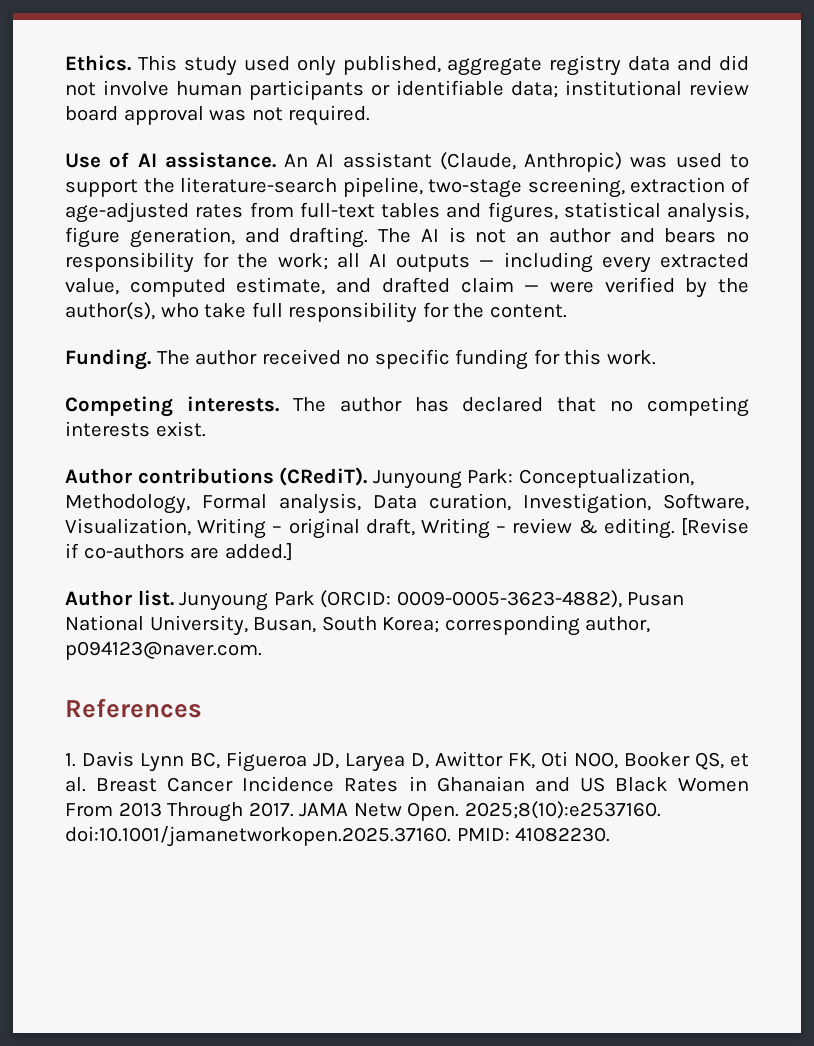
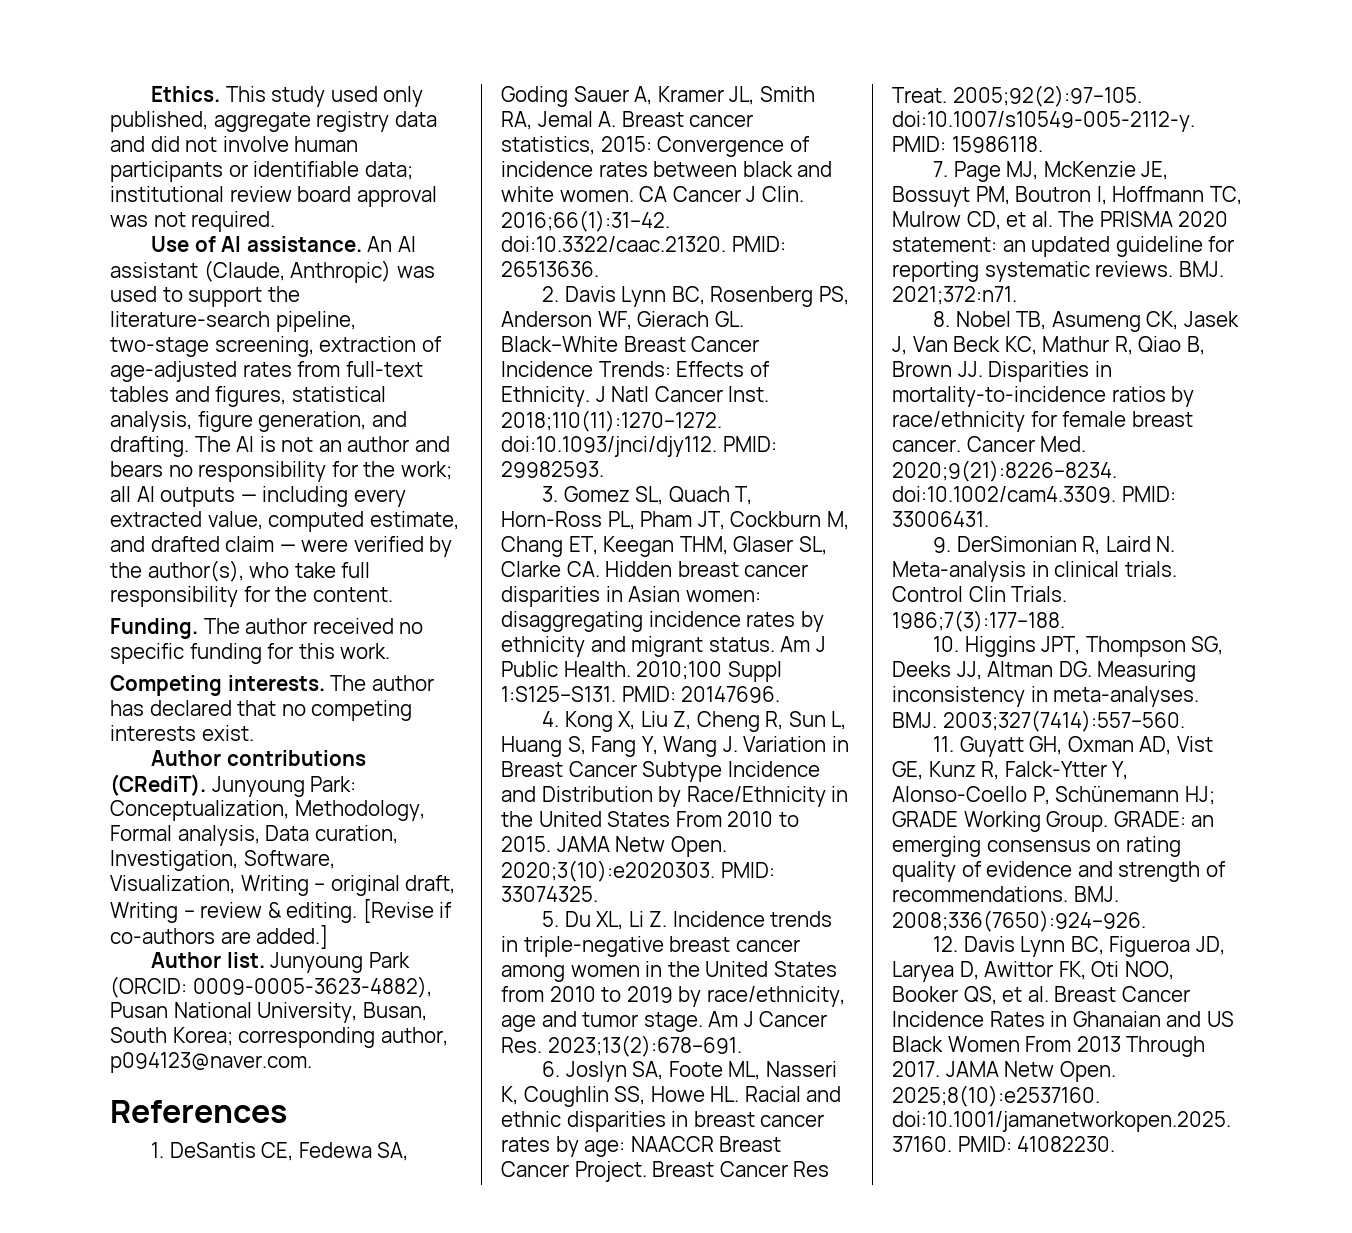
- 1. Davis Lynn BC, Figueroa JD, Laryea D, Awittor FK, Oti NOO, Booker QS, et al. Breast Cancer Incidence Rates in Ghanaian and US Black Women From 2013 Through 2017.
+ 1. DeSantis CE, Fedewa SA, Goding Sauer A, Kramer JL, Smith RA, Jemal A. Breast cancer statistics, 2015: Convergence of incidence rates between black and white women. CA Cancer J Clin. 2016;66(1):31–42. doi:10.3322/caac.21320. PMID: 26513636.
+ 2. Davis Lynn BC, Rosenberg PS, Anderson WF, Gierach GL. Black–White Breast Cancer Incidence Trends: Effects of Ethnicity. J Natl Cancer Inst. 2018;110(11):1270–1272. doi:10.1093/jnci/djy112. PMID: 29982593.
+ 3. Gomez SL, Quach T, Horn-Ross PL, Pham JT, Cockburn M, Chang ET, Keegan THM, Glaser SL, Clarke CA. Hidden breast cancer disparities in Asian women: disaggregating incidence rates by ethnicity and migrant status. Am J Public Health. 2010;100 Suppl 1:S125–S131. PMID: 20147696.
+ 4. Kong X, Liu Z, Cheng R, Sun L, Huang S, Fang Y, Wang J. Variation in Breast Cancer Subtype Incidence and Distribution by Race/Ethnicity in the United States From 2010 to 2015. JAMA Netw Open. 2020;3(10):e2020303. PMID: 33074325.
+ 5. Du XL, Li Z. Incidence trends in triple-negative breast cancer among women in the United States from 2010 to 2019 by race/ethnicity, age and tumor stage. Am J Cancer Res. 2023;13(2):678–691.
+ 6. Joslyn SA, Foote ML, Nasseri K, Coughlin SS, Howe HL. Racial and ethnic disparities in breast cancer rates by age: NAACCR Breast Cancer Project. Breast Cancer Res Treat. 2005;92(2):97–105. doi:10.1007/s10549-005-2112-y. PMID: 15986118.
+ 7. Page MJ, McKenzie JE, Bossuyt PM, Boutron I, Hoffmann TC, Mulrow CD, et al. The PRISMA 2020 statement: an updated guideline for reporting systematic reviews. BMJ. 2021;372:n71.
+ 8. Nobel TB, Asumeng CK, Jasek J, Van Beck KC, Mathur R, Qiao B, Brown JJ. Disparities in mortality-to-incidence ratios by race/ethnicity for female breast cancer. Cancer Med. 2020;9(21):8226–8234. doi:10.1002/cam4.3309. PMID: 33006431.
+ 9. DerSimonian R, Laird N. Meta-analysis in clinical trials. Control Clin Trials. 1986;7(3):177–188.
+ 10. Higgins JPT, Thompson SG, Deeks JJ, Altman DG. Measuring inconsistency in meta-analyses. BMJ. 2003;327(7414):557–560.
+ 11. Guyatt GH, Oxman AD, Vist GE, Kunz R, Falck-Ytter Y, Alonso-Coello P, Schünemann HJ; GRADE Working Group. GRADE: an emerging consensus on rating quality of evidence and strength of recommendations. BMJ. 2008;336(7650):924–926.
+ 12. Davis Lynn BC, Figueroa JD, Laryea D, Awittor FK, Oti NOO, Booker QS, et al. Breast Cancer Incidence Rates in Ghanaian and US Black Women From 2013 Through 2017.

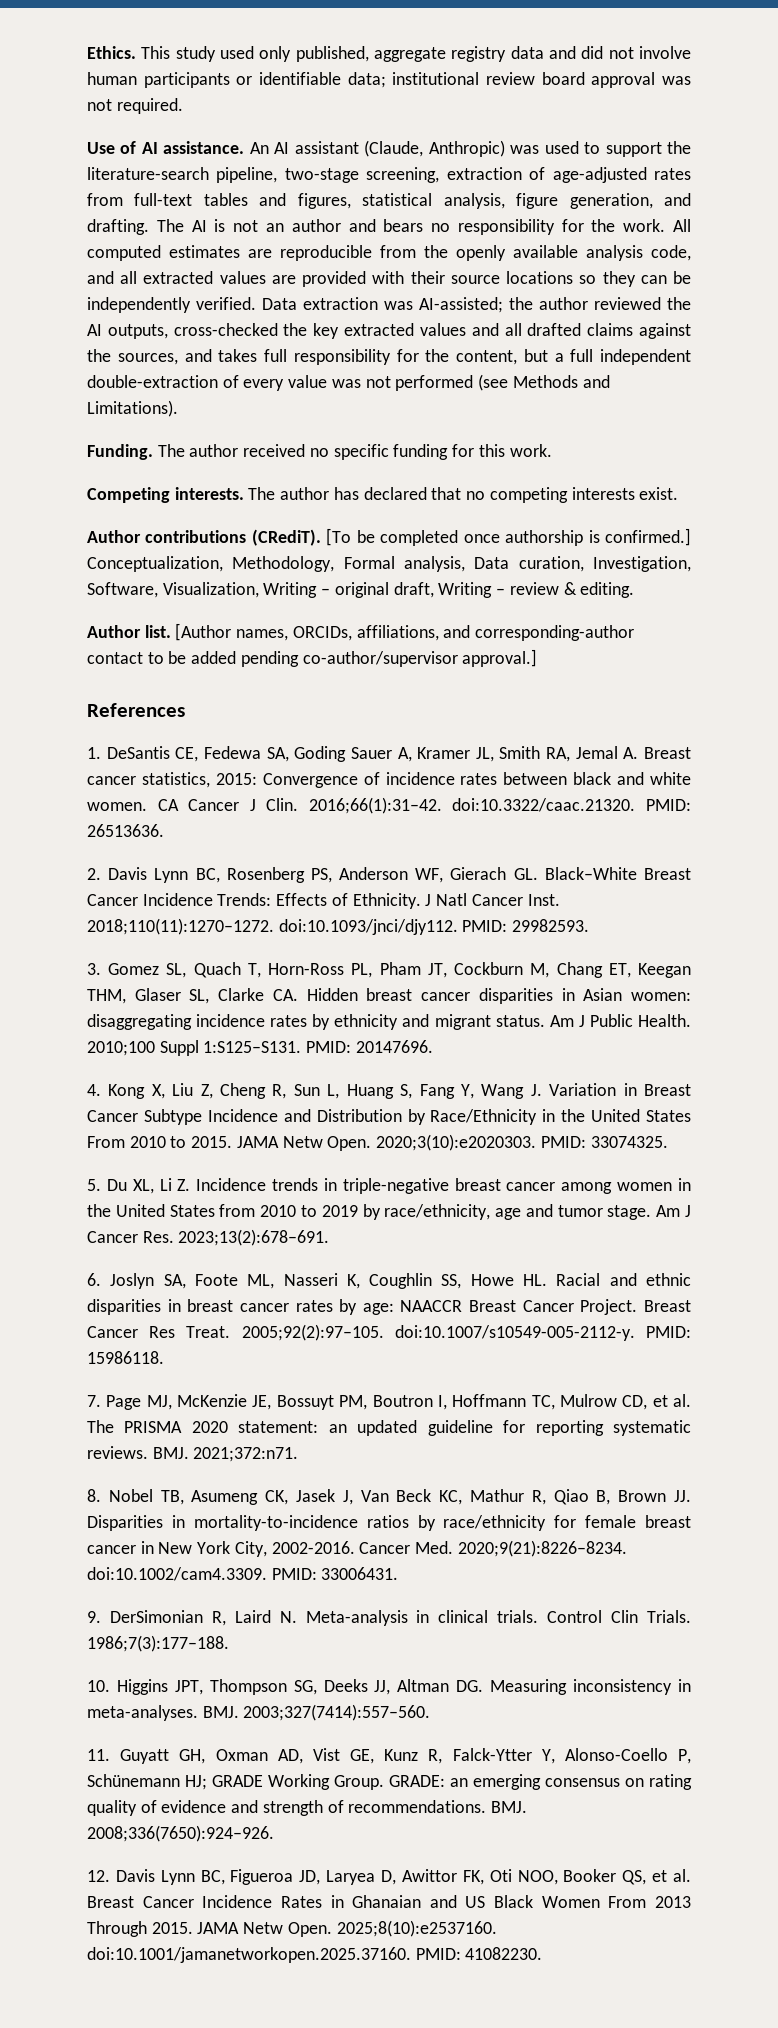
- The AI is not an author and bears no responsibility for the work; all AI outputs — including every extracted value, computed estimate, and drafted claim — were verified by the author(s), who take full responsibility for the content.
+ The AI is not an author and bears no responsibility for the work. All computed estimates are reproducible from the openly available analysis code, and all extracted values are provided with their source locations so they can be independently verified. Data extraction was AI-assisted; the author reviewed the AI outputs, cross-checked the key extracted values and all drafted claims against the sources, and takes full responsibility for the content, but a full independent double-extraction of every value was not performed (see Methods and Limitations).
- Junyoung Park: Conceptualization, Methodology, Formal analysis, Data curation, Investigation, Software, Visualization, Writing – original draft, Writing – review & editing. [Revise if co-authors are added.]
- Author list. Junyoung Park (ORCID: 0009-0005-3623-4882), Pusan National University, Busan, South Korea; corresponding author, p094123@naver.com.
+ [To be completed once authorship is confirmed.] Conceptualization, Methodology, Formal analysis, Data curation, Investigation, Software, Visualization, Writing – original draft, Writing – review & editing.
+ Author list. [Author names, ORCIDs, affiliations, and corresponding-author contact to be added pending co-author/supervisor approval.]
- 8. Nobel TB, Asumeng CK, Jasek J, Van Beck KC, Mathur R, Qiao B, Brown JJ. Disparities in mortality-to-incidence ratios by race/ethnicity for female breast cancer.
+ 8. Nobel TB, Asumeng CK, Jasek J, Van Beck KC, Mathur R, Qiao B, Brown JJ. Disparities in mortality-to-incidence ratios by race/ethnicity for female breast cancer in New York City, 2002-2016.
- 12. Davis Lynn BC, Figueroa JD, Laryea D, Awittor FK, Oti NOO, Booker QS, et al. Breast Cancer Incidence Rates in Ghanaian and US Black Women From 2013 Through 2017.
+ 12. Davis Lynn BC, Figueroa JD, Laryea D, Awittor FK, Oti NOO, Booker QS, et al. Breast Cancer Incidence Rates in Ghanaian and US Black Women From 2013 Through 2015.

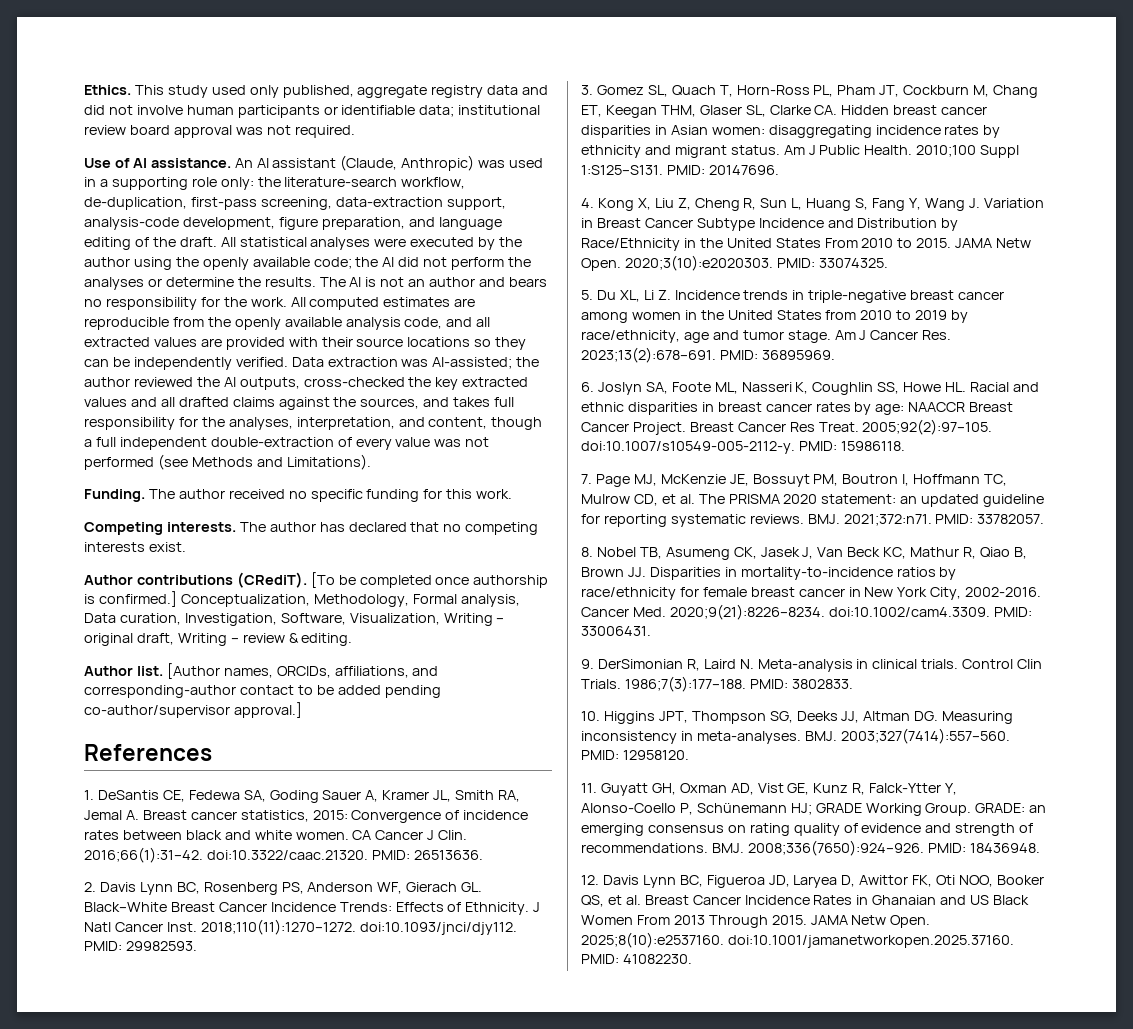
- An AI assistant (Claude, Anthropic) was used to support the literature-search pipeline, two-stage screening, extraction of age-adjusted rates from full-text tables and figures, statistical analysis, figure generation, and drafting.
+ An AI assistant (Claude, Anthropic) was used in a supporting role only: the literature-search workflow, de-duplication, first-pass screening, data-extraction support, analysis-code development, figure preparation, and language editing of the draft. All statistical analyses were executed by the author using the openly available code; the AI did not perform the analyses or determine the results.
- Data extraction was AI-assisted; the author reviewed the AI outputs, cross-checked the key extracted values and all drafted claims against the sources, and takes full responsibility for the content, but a full independent double-extraction of every value was not performed (see Methods and Limitations).
+ Data extraction was AI-assisted; the author reviewed the AI outputs, cross-checked the key extracted values and all drafted claims against the sources, and takes full responsibility for the analyses, interpretation, and content, though a full independent double-extraction of every value was not performed (see Methods and Limitations).
+ PMID: 36895969.
+ PMID: 33782057.
+ PMID: 3802833.
+ PMID: 12958120.
+ PMID: 18436948.

